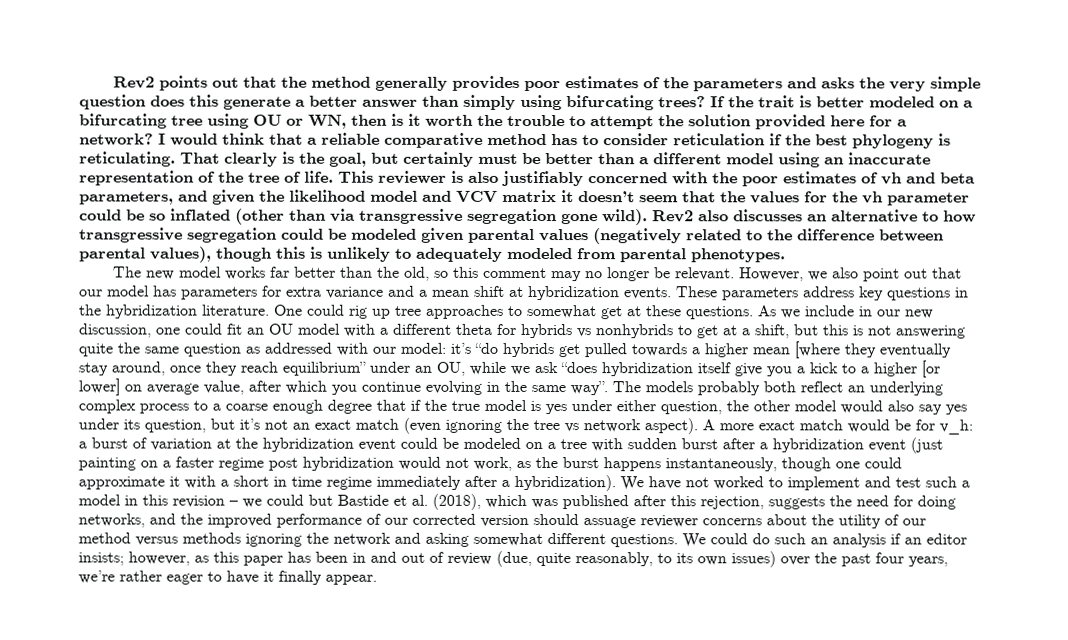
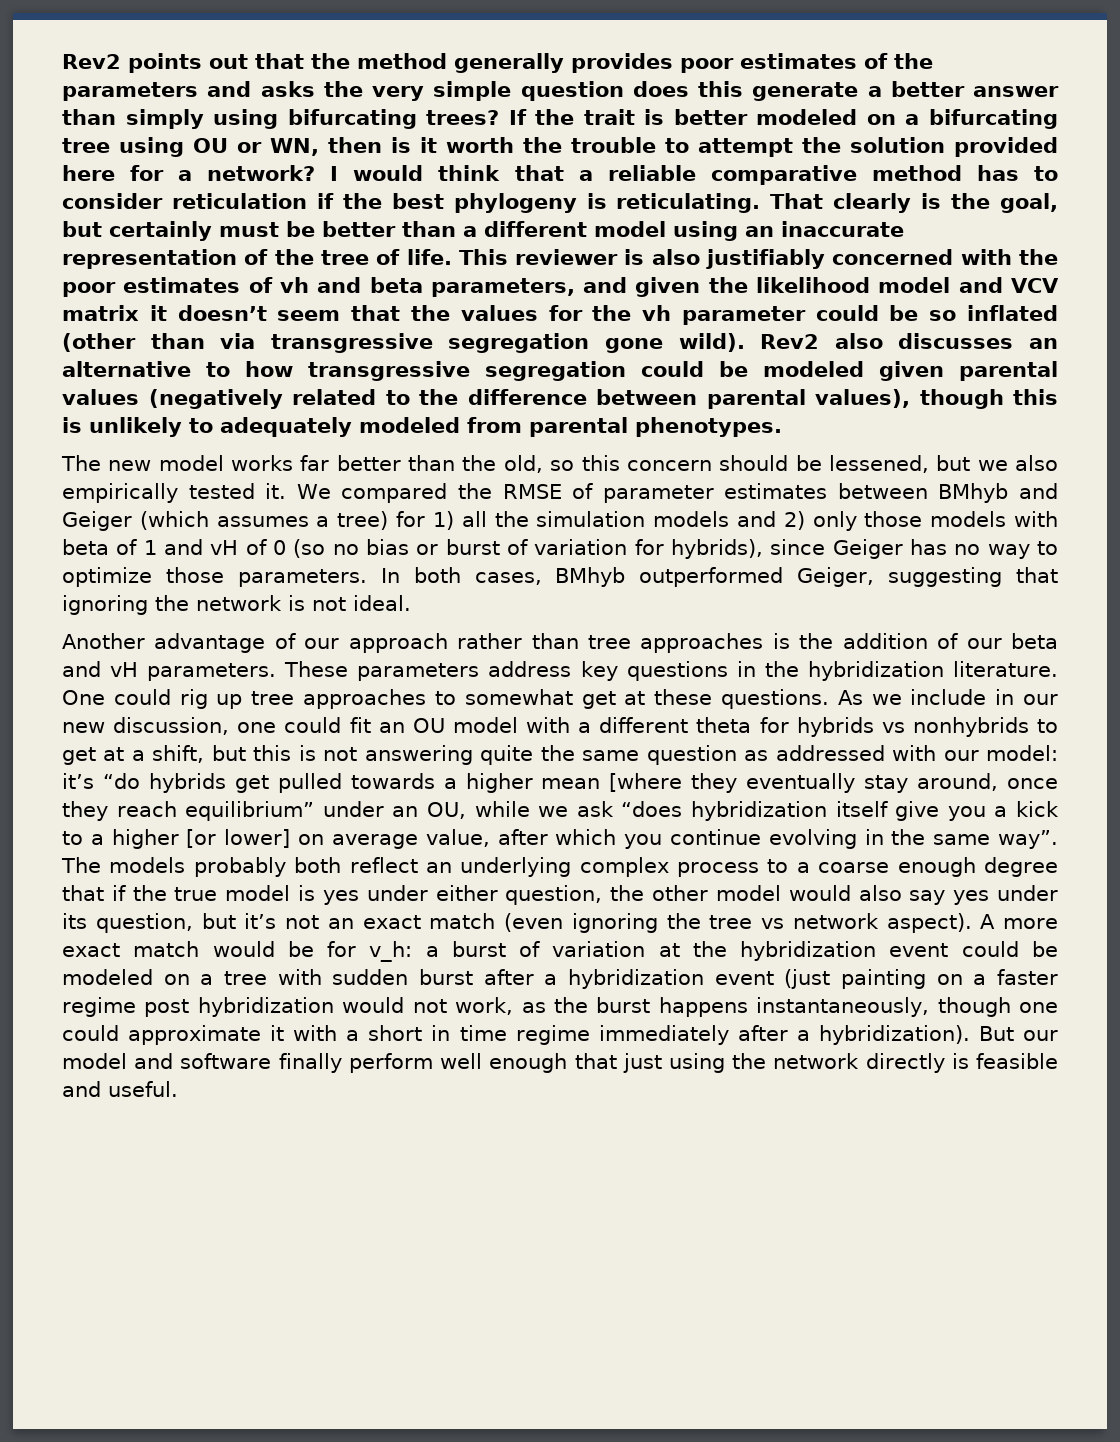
- The new model works far better than the old, so this comment may no longer be relevant. However, we also point out that our model has parameters for extra variance and a mean shift at hybridization events.
+ The new model works far better than the old, so this concern should be lessened, but we also empirically tested it. We compared the RMSE of parameter estimates between BMhyb and Geiger (which assumes a tree) for 1) all the simulation models and 2) only those models with beta of 1 and vH of 0 (so no bias or burst of variation for hybrids), since Geiger has no way to optimize those parameters. In both cases, BMhyb outperformed Geiger, suggesting that ignoring the network is not ideal.
+ Another advantage of our approach rather than tree approaches is the addition of our beta and vH parameters.
- We have not worked to implement and test such a model in this revision – we could but Bastide et al. (2018), which was published after this rejection, suggests the need for doing networks, and the improved performance of our corrected version should assuage reviewer concerns about the utility of our method versus methods ignoring the network and asking somewhat different questions. We could do such an analysis if an editor insists; however, as this paper has been in and out of review (due, quite reasonably, to its own issues) over the past four years, we’re rather eager to have it finally appear.
+ But our model and software finally perform well enough that just using the network directly is feasible and useful.

